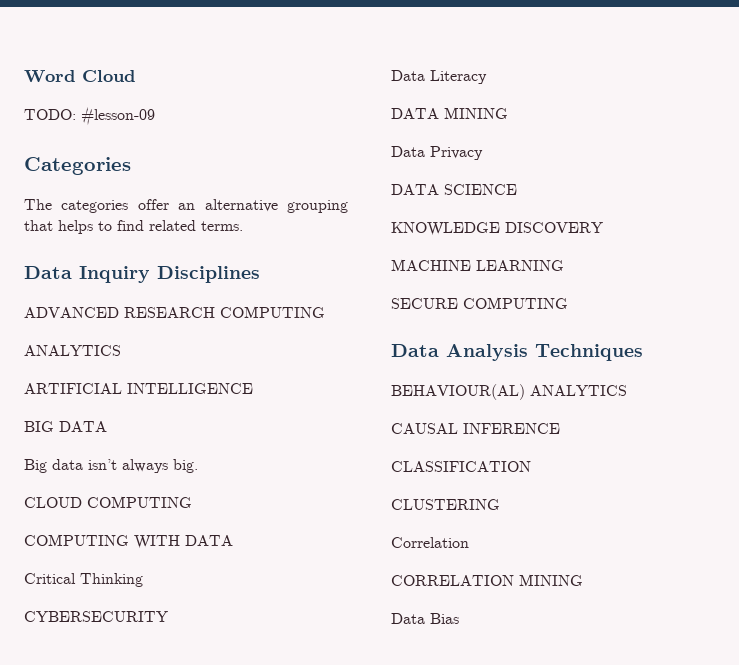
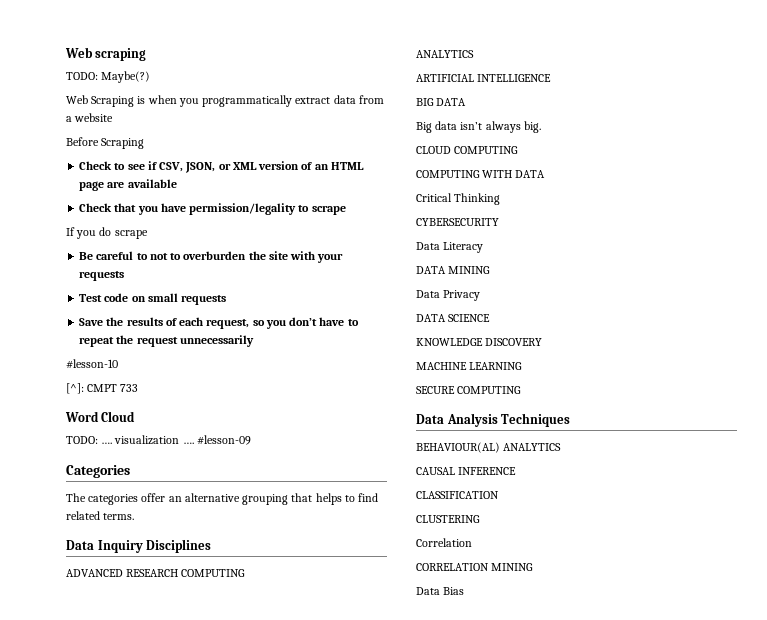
+ Web scraping
+ TODO: Maybe(?)
+ Web Scraping is when you programmatically extract data from a website
+ Before Scraping
+ Check to see if CSV, JSON, or XML version of an HTML page are available
+ Check that you have permission/legality to scrape
+ If you do scrape
+ Be careful to not to overburden the site with your requests
+ Test code on small requests
+ Save the results of each request, so you don’t have to repeat the request unnecessarily
+ #lesson-10
+ [^]: CMPT 733
- TODO: #lesson-09
+ TODO: …. visualization …. #lesson-09

